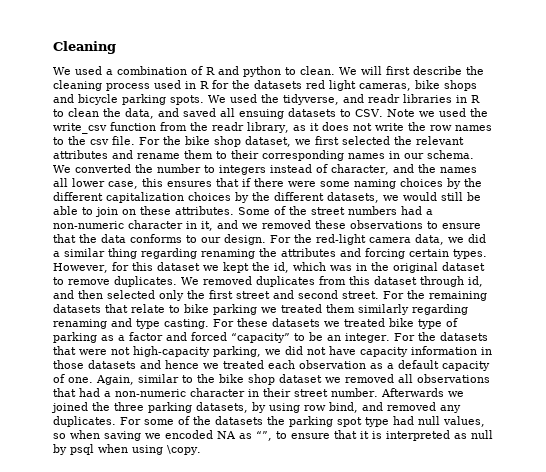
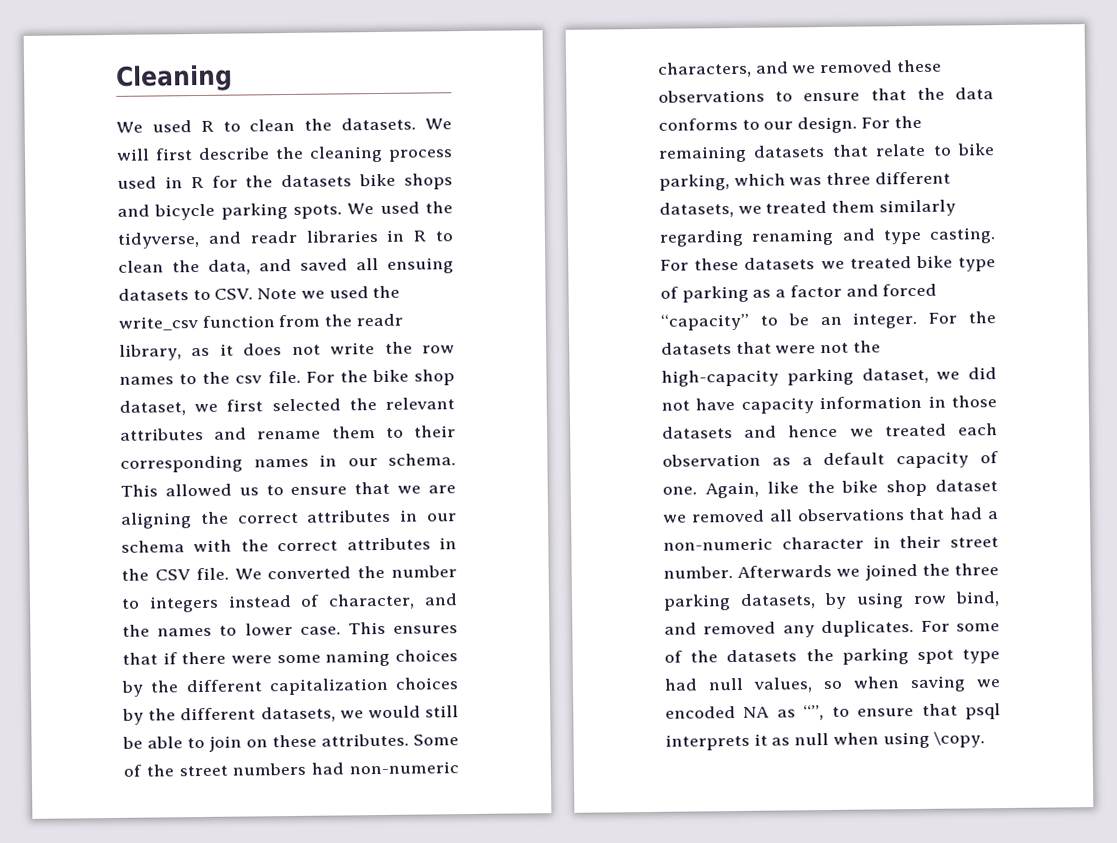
- We used a combination of R and python to clean.
+ We used R to clean the datasets.
- We will first describe the cleaning process used in R for the datasets red light cameras, bike shops and bicycle parking spots.
+ We will first describe the cleaning process used in R for the datasets bike shops and bicycle parking spots.
+ This allowed us to ensure that we are aligning the correct attributes in our schema with the correct attributes in the CSV file.
- We converted the number to integers instead of character, and the names all lower case, this ensures that if there were some naming choices by the different capitalization choices by the different datasets, we would still be able to join on these attributes.
+ We converted the number to integers instead of character, and the names to lower case. This ensures that if there were some naming choices by the different capitalization choices by the different datasets, we would still be able to join on these attributes.
- Some of the street numbers had a non-numeric character in it, and we removed these observations to ensure that the data conforms to our design.
+ Some of the street numbers had non-numeric characters, and we removed these observations to ensure that the data conforms to our design.
- For the red-light camera data, we did a similar thing regarding renaming the attributes and forcing certain types. However, for this dataset we kept the id, which was in the original dataset to remove duplicates. We removed duplicates from this dataset through id, and then selected only the first street and second street. For the remaining datasets that relate to bike parking we treated them similarly regarding renaming and type casting.
+ For the remaining datasets that relate to bike parking, which was three different datasets, we treated them similarly regarding renaming and type casting.
- For the datasets that were not high-capacity parking, we did not have capacity information in those datasets and hence we treated each observation as a default capacity of one.
+ For the datasets that were not the high-capacity parking dataset, we did not have capacity information in those datasets and hence we treated each observation as a default capacity of one.
- Again, similar to the bike shop dataset we removed all observations that had a non-numeric character in their street number.
+ Again, like the bike shop dataset we removed all observations that had a non-numeric character in their street number.
- For some of the datasets the parking spot type had null values, so when saving we encoded NA as “”, to ensure that it is interpreted as null by psql when using \copy.
+ For some of the datasets the parking spot type had null values, so when saving we encoded NA as “”, to ensure that psql interprets it as null when using \copy.

